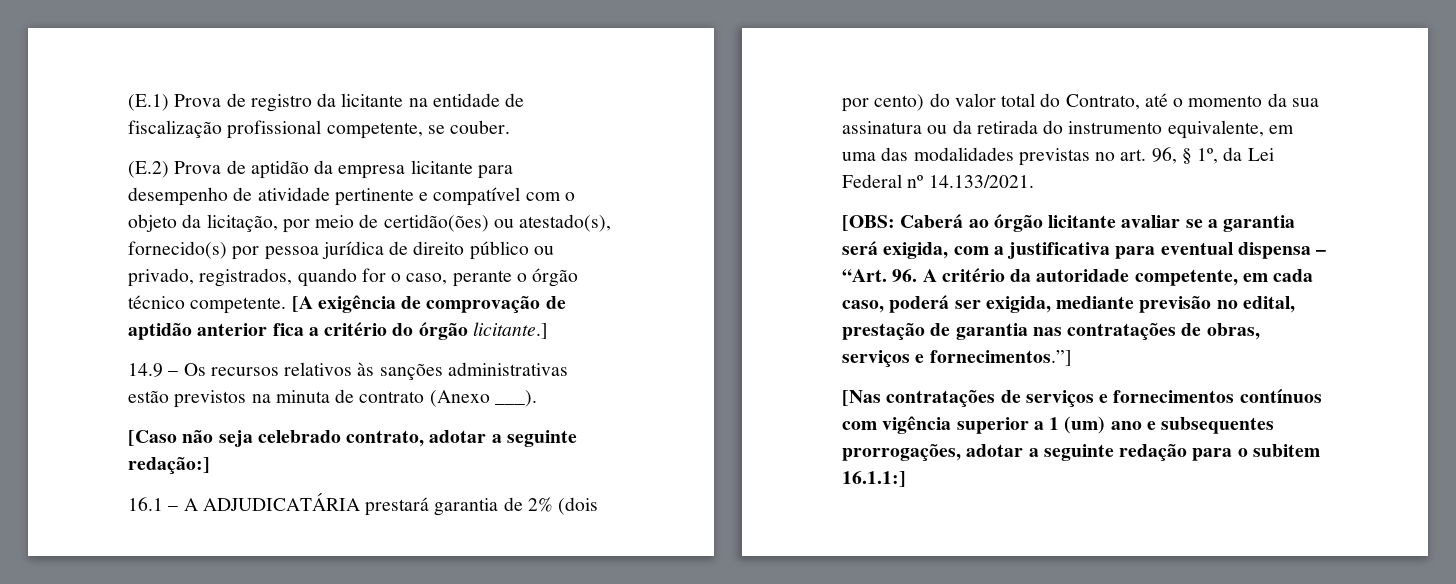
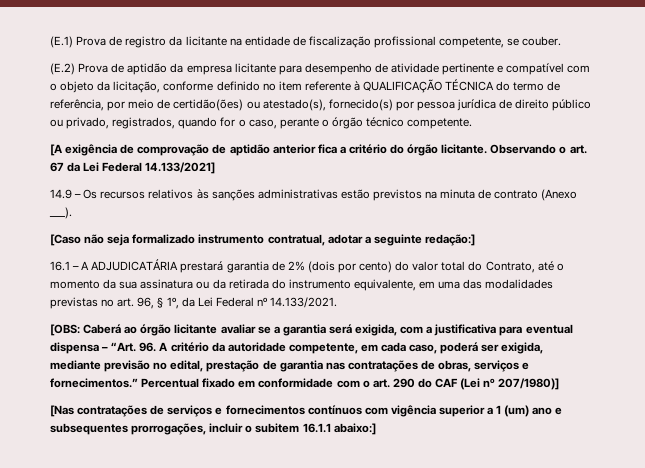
- (E.2) Prova de aptidão da empresa licitante para desempenho de atividade pertinente e compatível com o objeto da licitação, por meio de certidão(ões) ou atestado(s), fornecido(s) por pessoa jurídica de direito público ou privado, registrados, quando for o caso, perante o órgão técnico competente. [A exigência de comprovação de aptidão anterior fica a critério do órgão licitante.]
+ (E.2) Prova de aptidão da empresa licitante para desempenho de atividade pertinente e compatível com o objeto da licitação, conforme definido no item referente à QUALIFICAÇÃO TÉCNICA do termo de referência, por meio de certidão(ões) ou atestado(s), fornecido(s) por pessoa jurídica de direito público ou privado, registrados, quando for o caso, perante o órgão técnico competente.
+ [A exigência de comprovação de aptidão anterior fica a critério do órgão licitante. Observando o art. 67 da Lei Federal 14.133/2021]
- [Caso não seja celebrado contrato, adotar a seguinte redação:]
+ [Caso não seja formalizado instrumento contratual, adotar a seguinte redação:]
- [OBS: Caberá ao órgão licitante avaliar se a garantia será exigida, com a justificativa para eventual dispensa – “Art. 96. A critério da autoridade competente, em cada caso, poderá ser exigida, mediante previsão no edital, prestação de garantia nas contratações de obras, serviços e fornecimentos.”]
+ [OBS: Caberá ao órgão licitante avaliar se a garantia será exigida, com a justificativa para eventual dispensa – “Art. 96. A critério da autoridade competente, em cada caso, poderá ser exigida, mediante previsão no edital, prestação de garantia nas contratações de obras, serviços e fornecimentos.” Percentual fixado em conformidade com o art. 290 do CAF (Lei nº 207/1980)]
- [Nas contratações de serviços e fornecimentos contínuos com vigência superior a 1 (um) ano e subsequentes prorrogações, adotar a seguinte redação para o subitem 16.1.1:]
+ [Nas contratações de serviços e fornecimentos contínuos com vigência superior a 1 (um) ano e subsequentes prorrogações, incluir o subitem 16.1.1 abaixo:]

